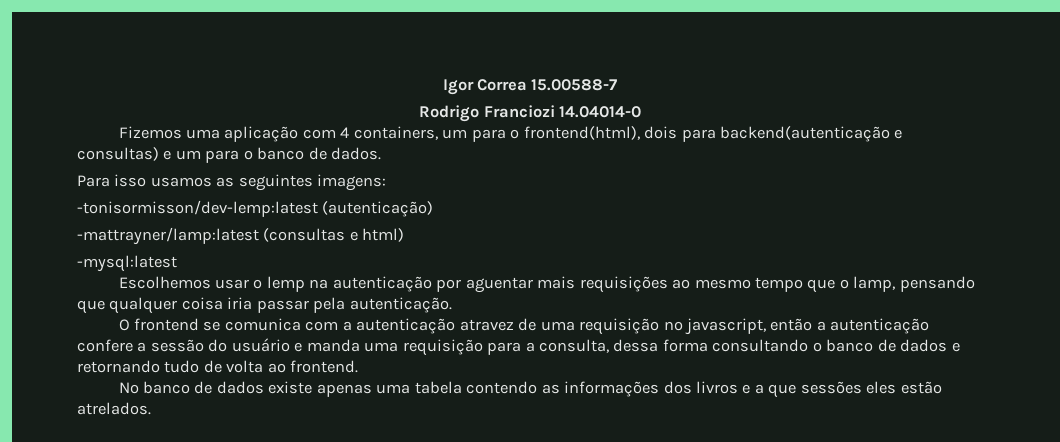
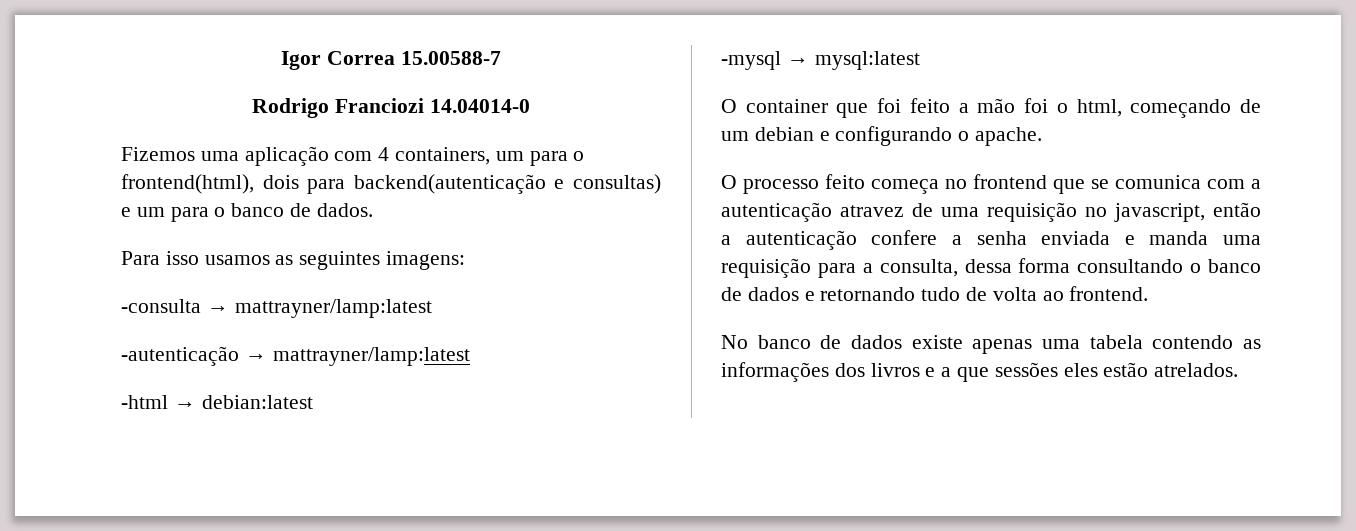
- -tonisormisson/dev-lemp:latest (autenticação)
- -mattrayner/lamp:latest (consultas e html)
- -mysql:latest
- Escolhemos usar o lemp na autenticação por aguentar mais requisições ao mesmo tempo que o lamp, pensando que qualquer coisa iria passar pela autenticação.
- O frontend se comunica com a autenticação atravez de uma requisição no javascript, então a autenticação confere a sessão do usuário e manda uma requisição para a consulta, dessa forma consultando o banco de dados e retornando tudo de volta ao frontend.
+ -consulta → mattrayner/lamp:latest
+ -autenticação → mattrayner/lamp:latest
+ -html → debian:latest
+ -mysql → mysql:latest
+ O container que foi feito a mão foi o html, começando de um debian e configurando o apache.
+ O processo feito começa no frontend que se comunica com a autenticação atravez de uma requisição no javascript, então a autenticação confere a senha enviada e manda uma requisição para a consulta, dessa forma consultando o banco de dados e retornando tudo de volta ao frontend.

